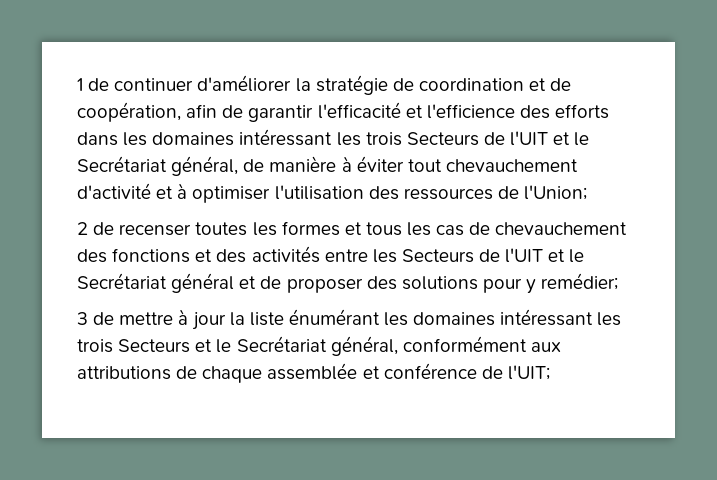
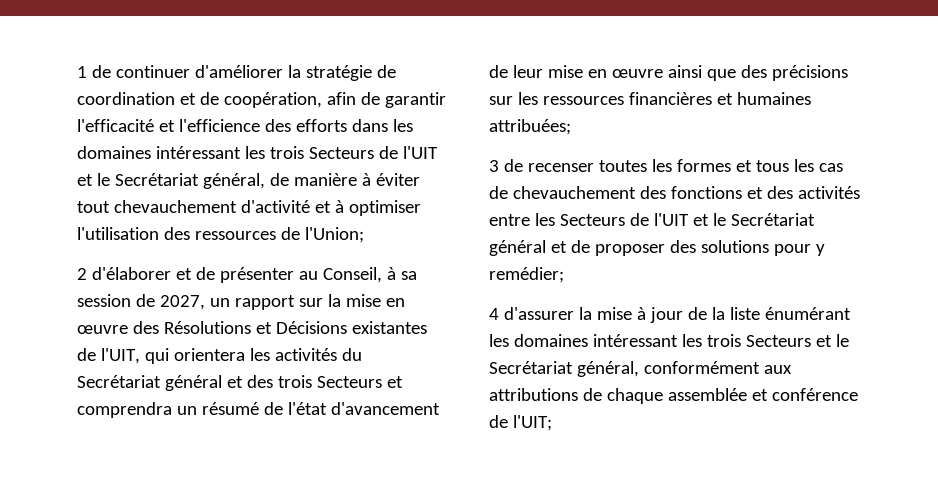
- 2 de recenser toutes les formes et tous les cas de chevauchement des fonctions et des activités entre les Secteurs de l'UIT et le Secrétariat général et de proposer des solutions pour y remédier;
+ 2 d'élaborer et de présenter au Conseil, à sa session de 2027, un rapport sur la mise en œuvre des Résolutions et Décisions existantes de l'UIT, qui orientera les activités du Secrétariat général et des trois Secteurs et comprendra un résumé de l'état d'avancement de leur mise en œuvre ainsi que des précisions sur les ressources financières et humaines attribuées;
+ 3 de recenser toutes les formes et tous les cas de chevauchement des fonctions et des activités entre les Secteurs de l'UIT et le Secrétariat général et de proposer des solutions pour y remédier;
- 3 de mettre à jour la liste énumérant les domaines intéressant les trois Secteurs et le Secrétariat général, conformément aux attributions de chaque assemblée et conférence de l'UIT;
+ 4 d'assurer la mise à jour de la liste énumérant les domaines intéressant les trois Secteurs et le Secrétariat général, conformément aux attributions de chaque assemblée et conférence de l'UIT;

